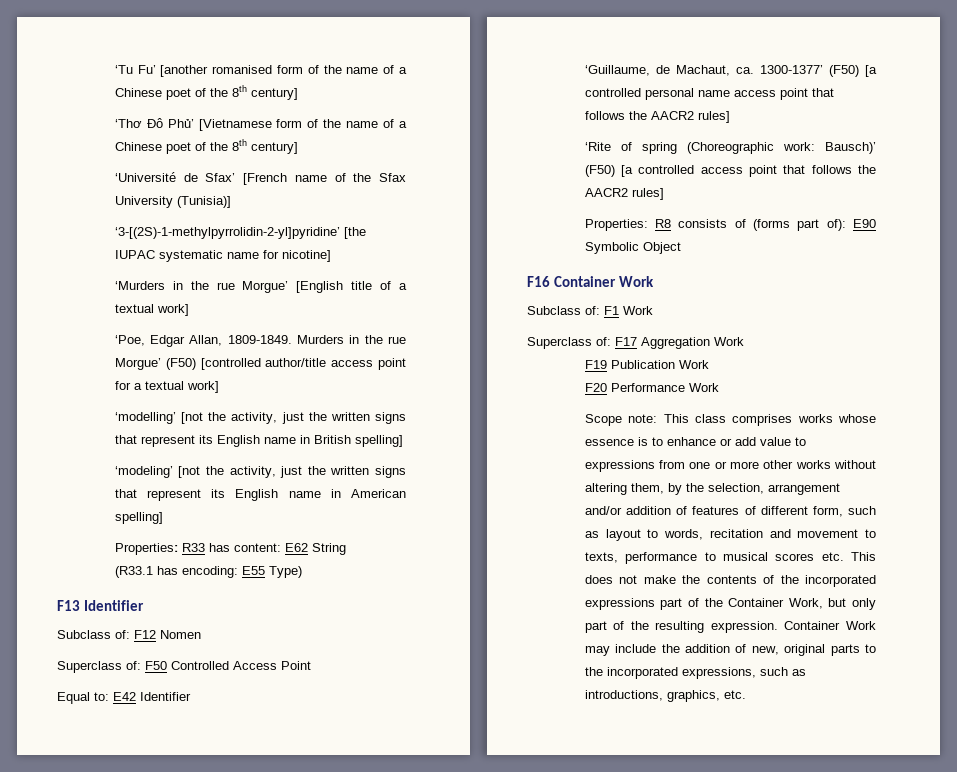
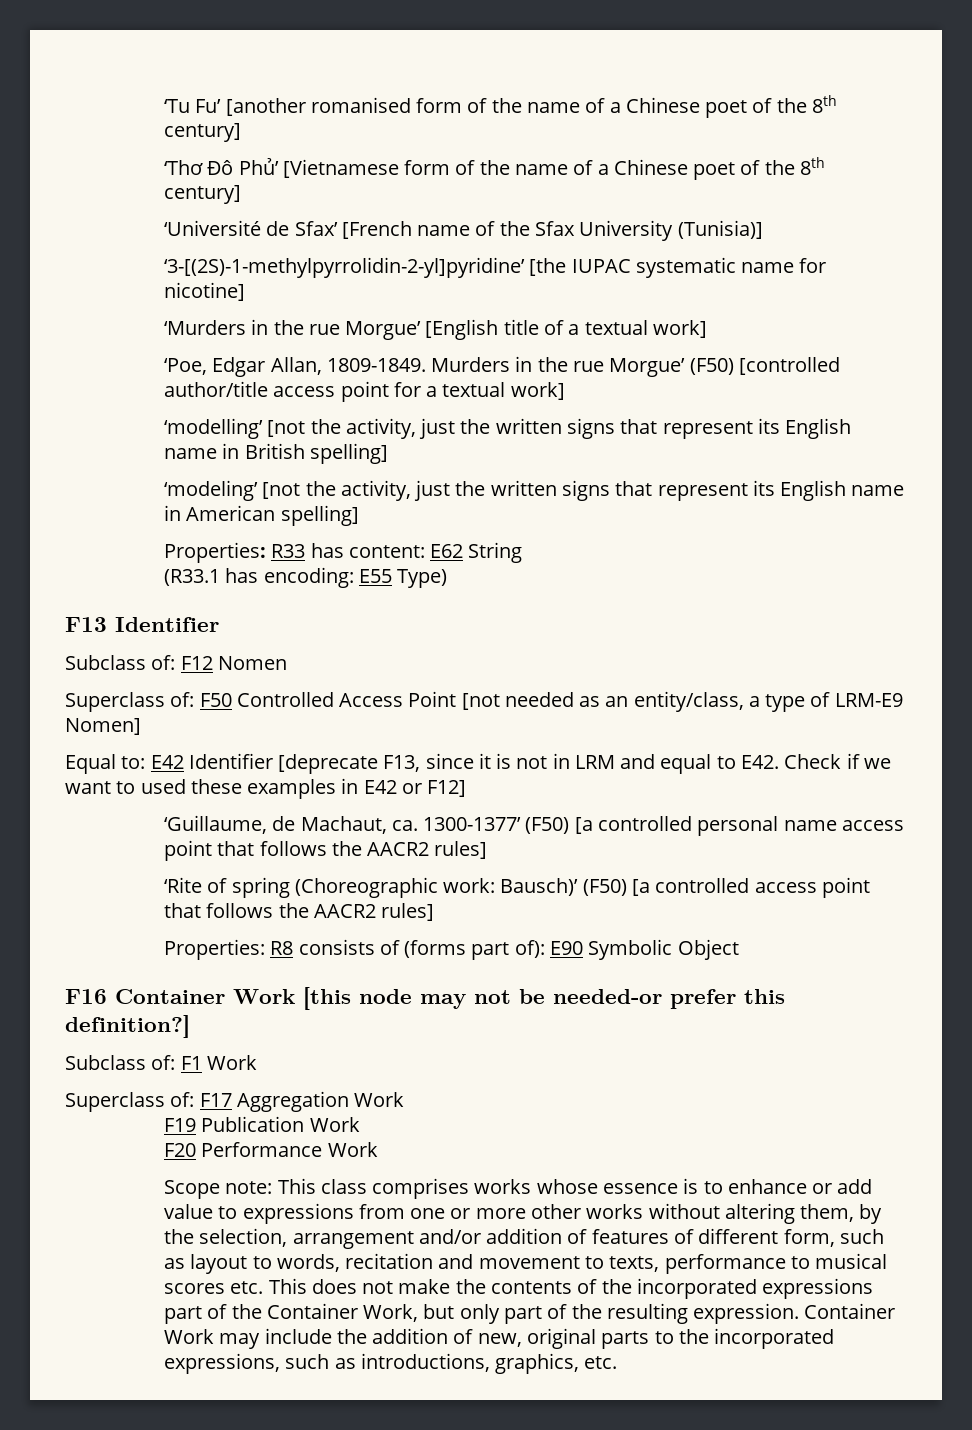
- Superclass of: F50 Controlled Access Point
- Equal to: E42 Identifier
+ Superclass of: F50 Controlled Access Point [not needed as an entity/class, a type of LRM-E9 Nomen]
+ Equal to: E42 Identifier [deprecate F13, since it is not in LRM and equal to E42. Check if we want to used these examples in E42 or F12]
- F16 Container Work
+ F16 Container Work [this node may not be needed-or prefer this definition?]

